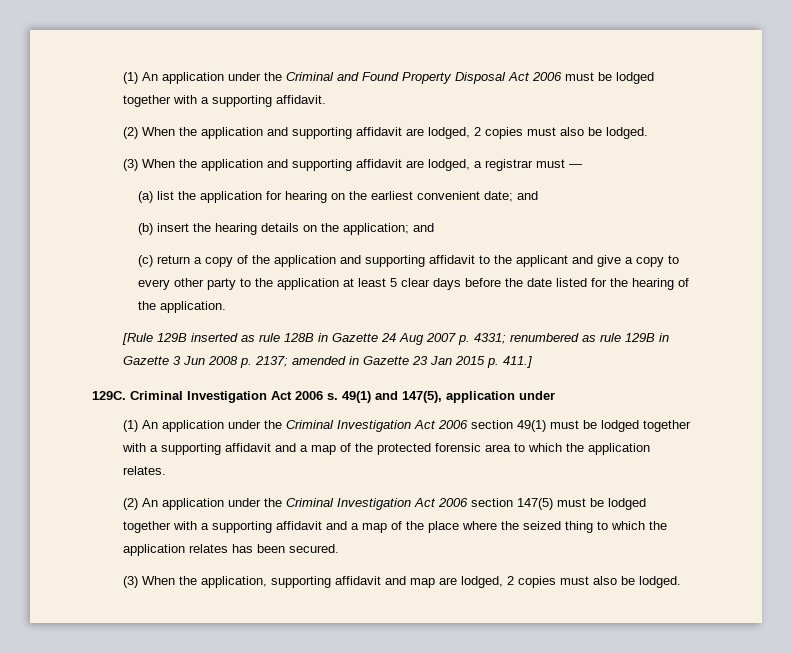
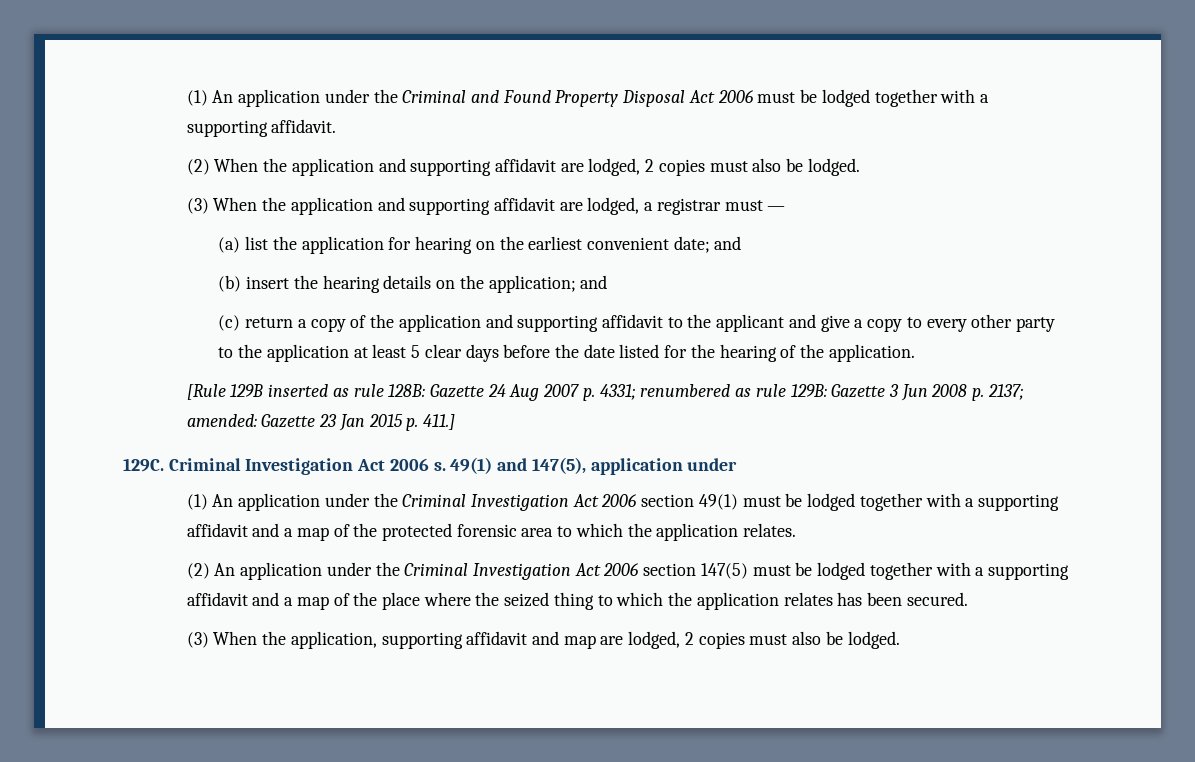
- [Rule 129B inserted as rule 128B in Gazette 24 Aug 2007 p. 4331; renumbered as rule 129B in Gazette 3 Jun 2008 p. 2137; amended in Gazette 23 Jan 2015 p. 411.]
+ [Rule 129B inserted as rule 128B: Gazette 24 Aug 2007 p. 4331; renumbered as rule 129B: Gazette 3 Jun 2008 p. 2137; amended: Gazette 23 Jan 2015 p. 411.]

